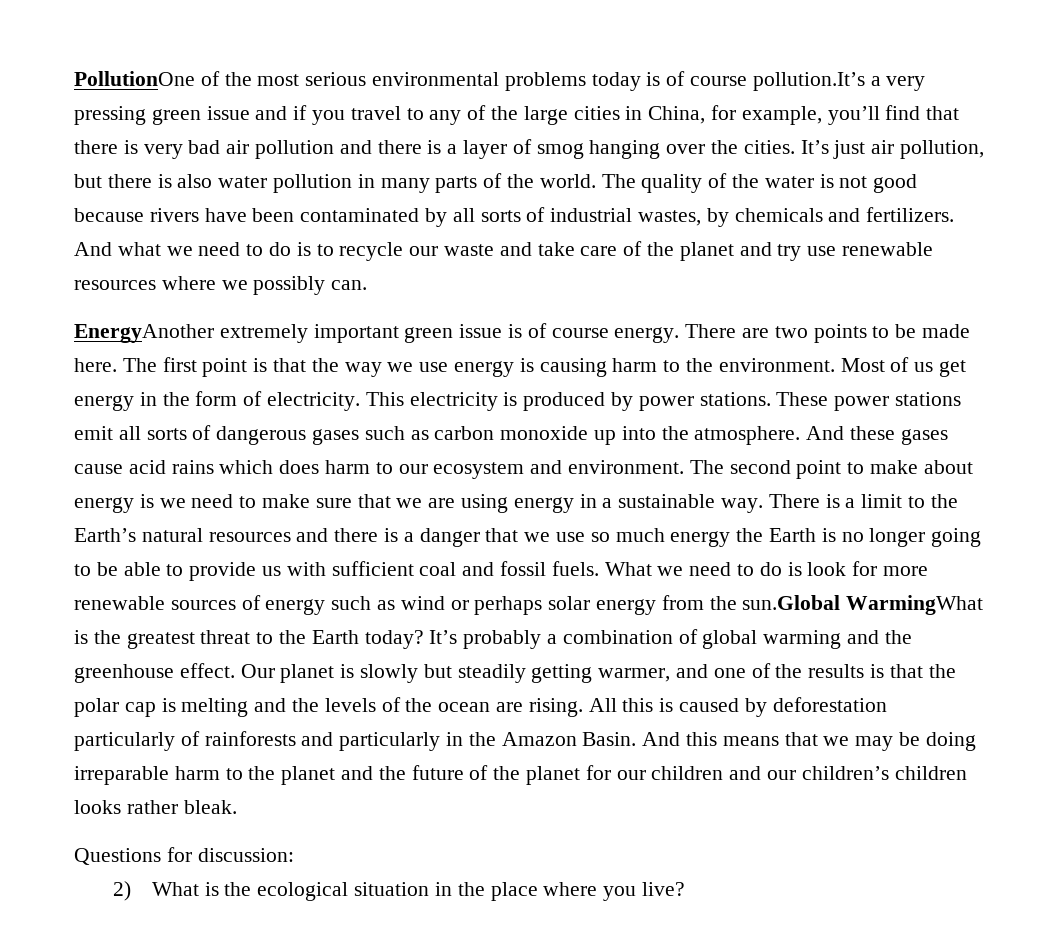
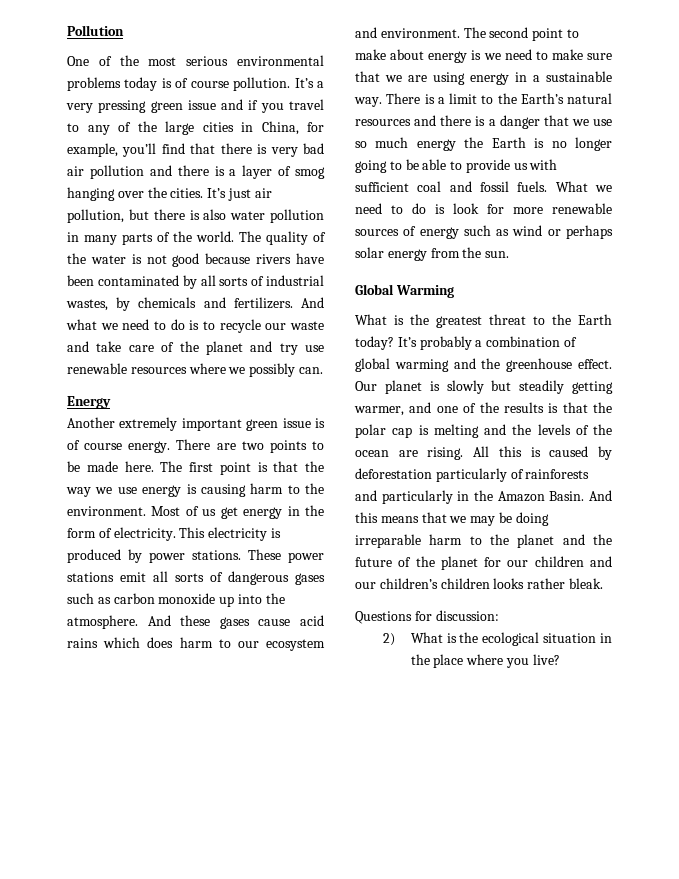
- PollutionOne of the most serious environmental problems today is of course pollution.It’s a very pressing green issue and if you travel to any of the large cities in China, for example, you’ll find that there is very bad air pollution and there is a layer of smog hanging over the cities.
+ Pollution
+ One of the most serious environmental problems today is of course pollution. It’s a very pressing green issue and if you travel to any of the large cities in China, for example, you’ll find that there is very bad air pollution and there is a layer of smog hanging over the cities.
- EnergyAnother extremely important green issue is of course energy.
+ Energy
+ Another extremely important green issue is of course energy.
- What we need to do is look for more renewable sources of energy such as wind or perhaps solar energy from the sun.Global WarmingWhat is the greatest threat to the Earth today?
+ What we need to do is look for more renewable sources of energy such as wind or perhaps solar energy from the sun.
+ Global Warming
+ What is the greatest threat to the Earth today?

